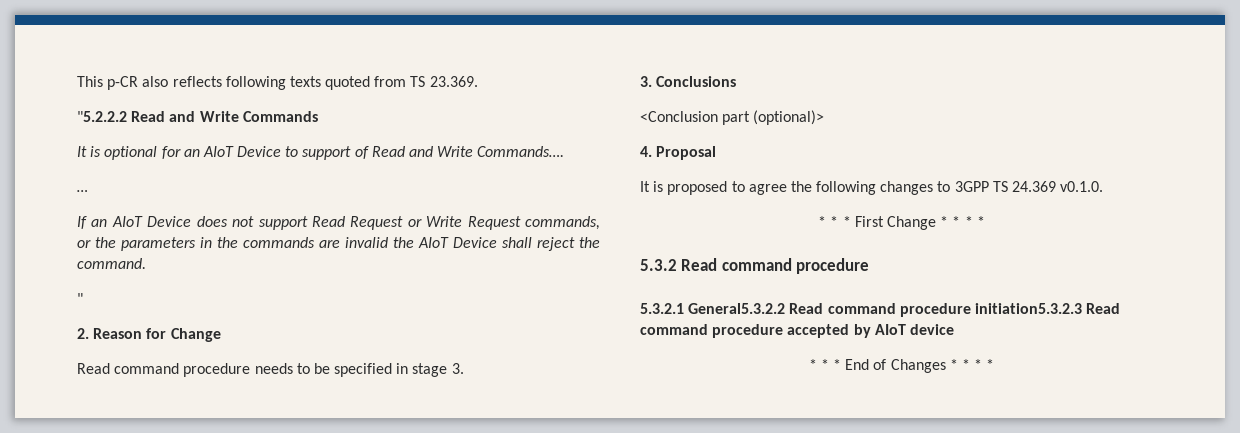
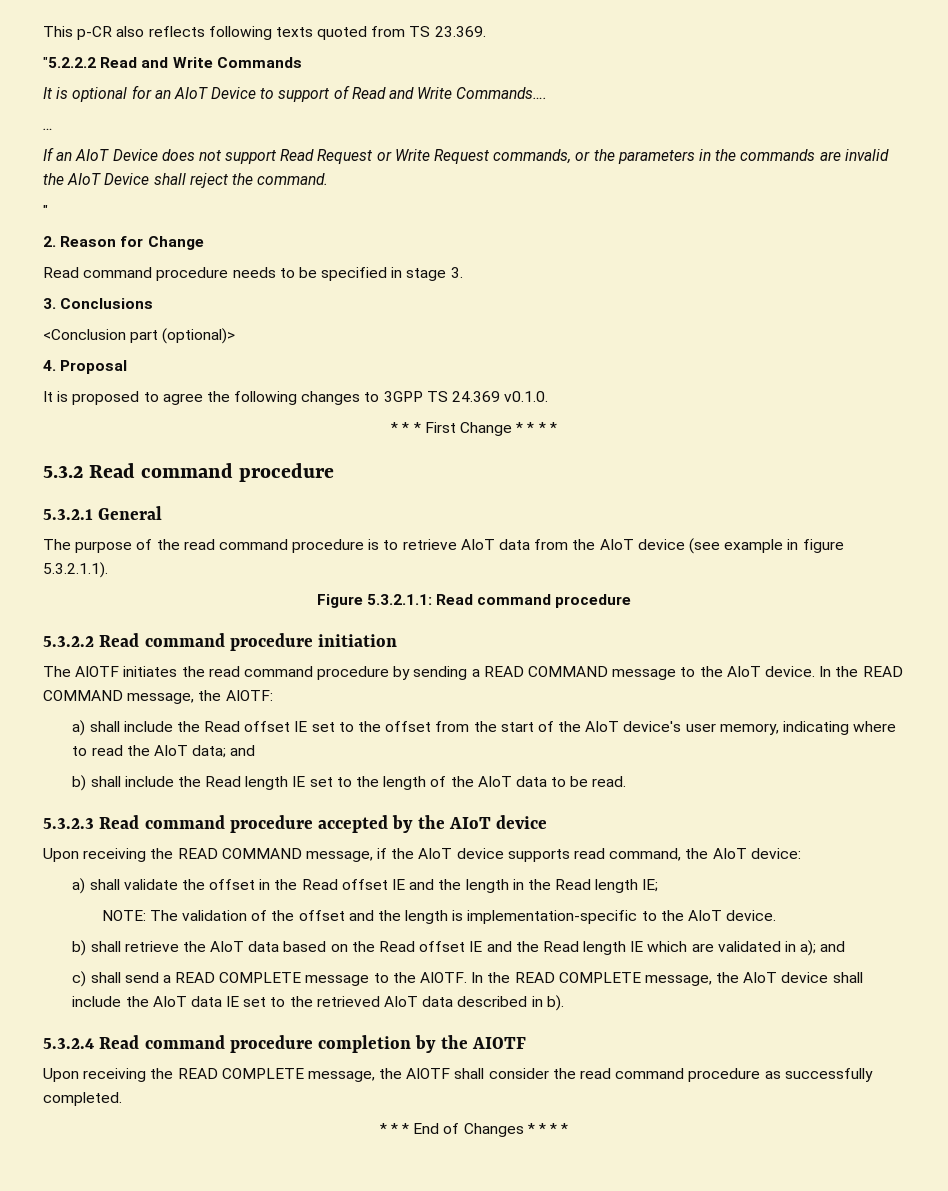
- 5.3.2.1 General5.3.2.2 Read command procedure initiation5.3.2.3 Read command procedure accepted by AIoT device
+ 5.3.2.1 General
+ The purpose of the read command procedure is to retrieve AIoT data from the AIoT device (see example in figure 5.3.2.1.1).
+ Figure 5.3.2.1.1: Read command procedure
+ 5.3.2.2 Read command procedure initiation
+ The AIOTF initiates the read command procedure by sending a READ COMMAND message to the AIoT device. In the READ COMMAND message, the AIOTF:
+ a) shall include the Read offset IE set to the offset from the start of the AIoT device's user memory, indicating where to read the AIoT data; and
+ b) shall include the Read length IE set to the length of the AIoT data to be read.
+ 5.3.2.3 Read command procedure accepted by the AIoT device
+ Upon receiving the READ COMMAND message, if the AIoT device supports read command, the AIoT device:
+ a) shall validate the offset in the Read offset IE and the length in the Read length IE;
+ NOTE: The validation of the offset and the length is implementation-specific to the AIoT device.
+ b) shall retrieve the AIoT data based on the Read offset IE and the Read length IE which are validated in a); and
+ c) shall send a READ COMPLETE message to the AIOTF. In the READ COMPLETE message, the AIoT device shall include the AIoT data IE set to the retrieved AIoT data described in b).
+ 5.3.2.4 Read command procedure completion by the AIOTF
+ Upon receiving the READ COMPLETE message, the AIOTF shall consider the read command procedure as successfully completed.

